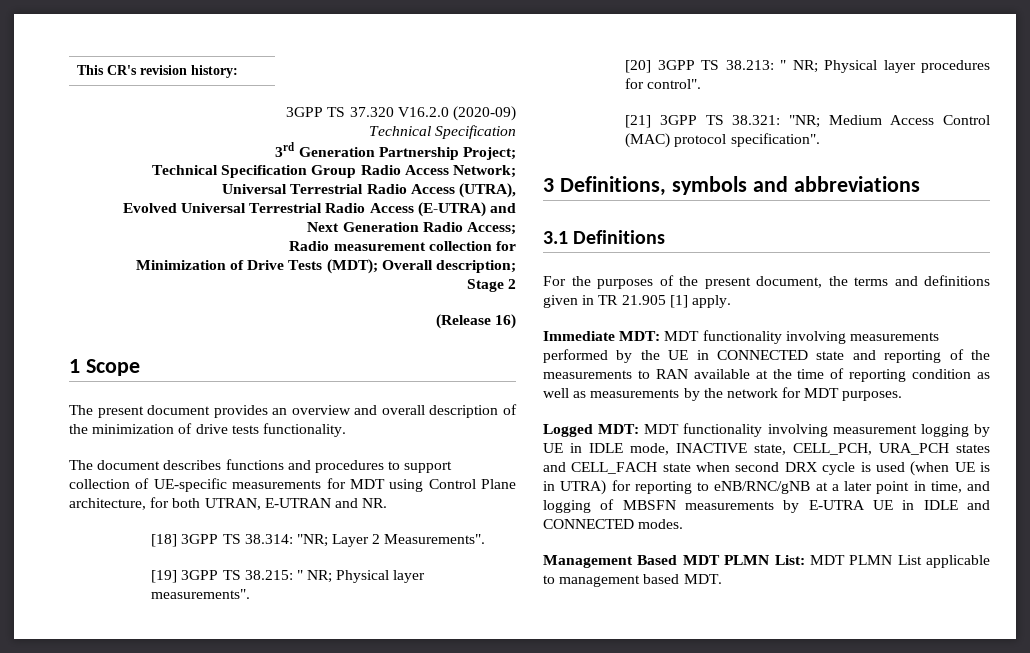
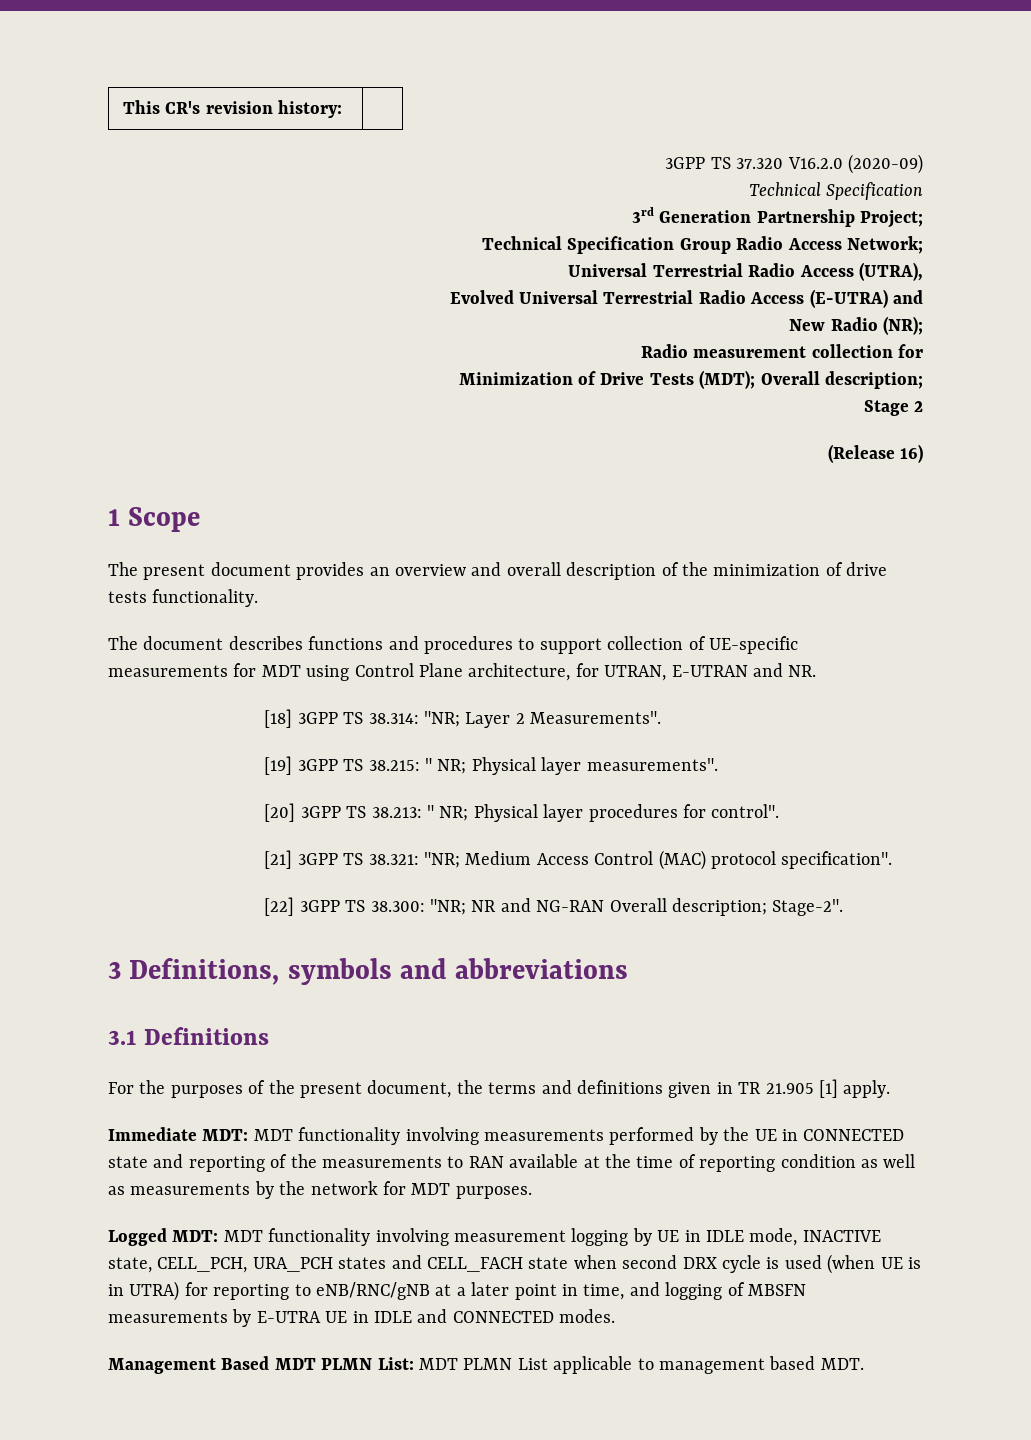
- Next Generation Radio Access;
+ New Radio (NR);
- The document describes functions and procedures to support collection of UE-specific measurements for MDT using Control Plane architecture, for both UTRAN, E-UTRAN and NR.
+ The document describes functions and procedures to support collection of UE-specific measurements for MDT using Control Plane architecture, for UTRAN, E-UTRAN and NR.
+ [22] 3GPP TS 38.300: "NR; NR and NG-RAN Overall description; Stage-2".

